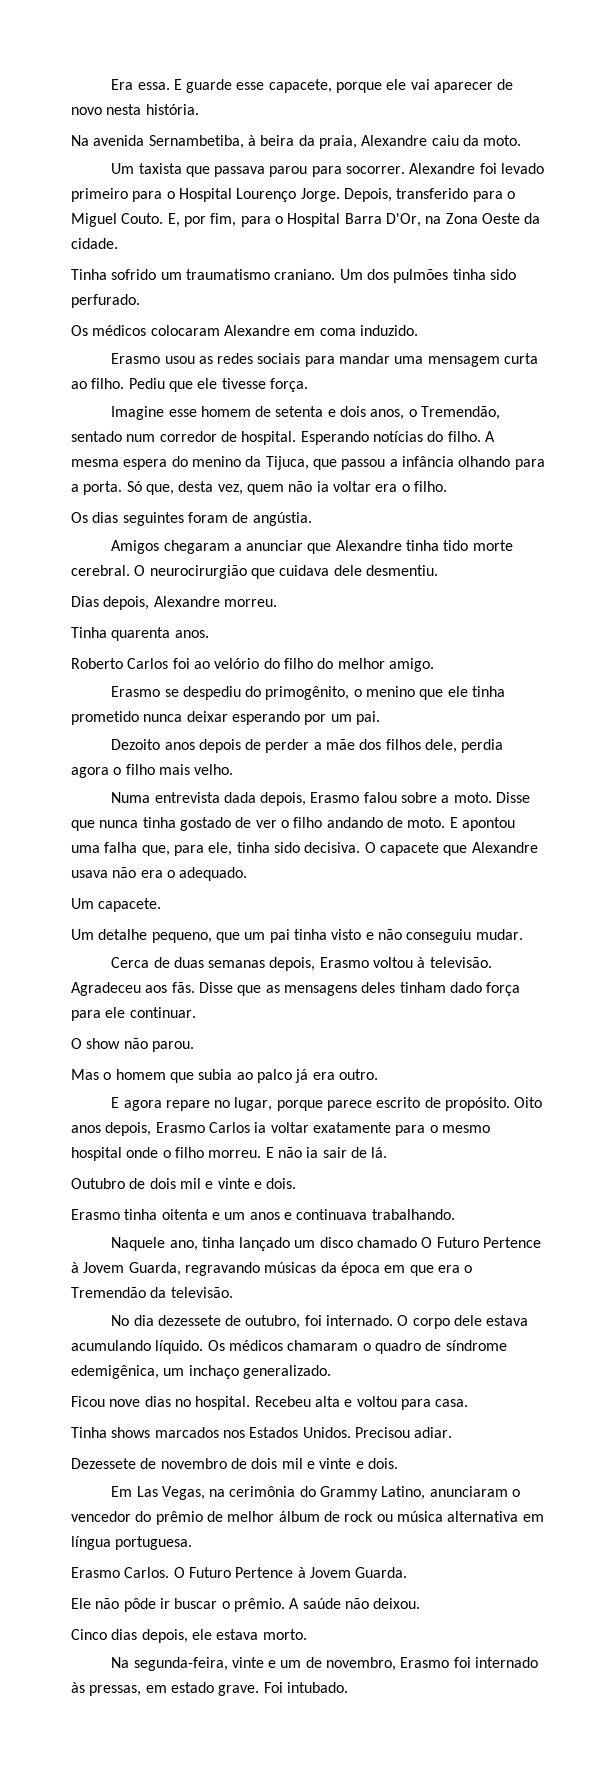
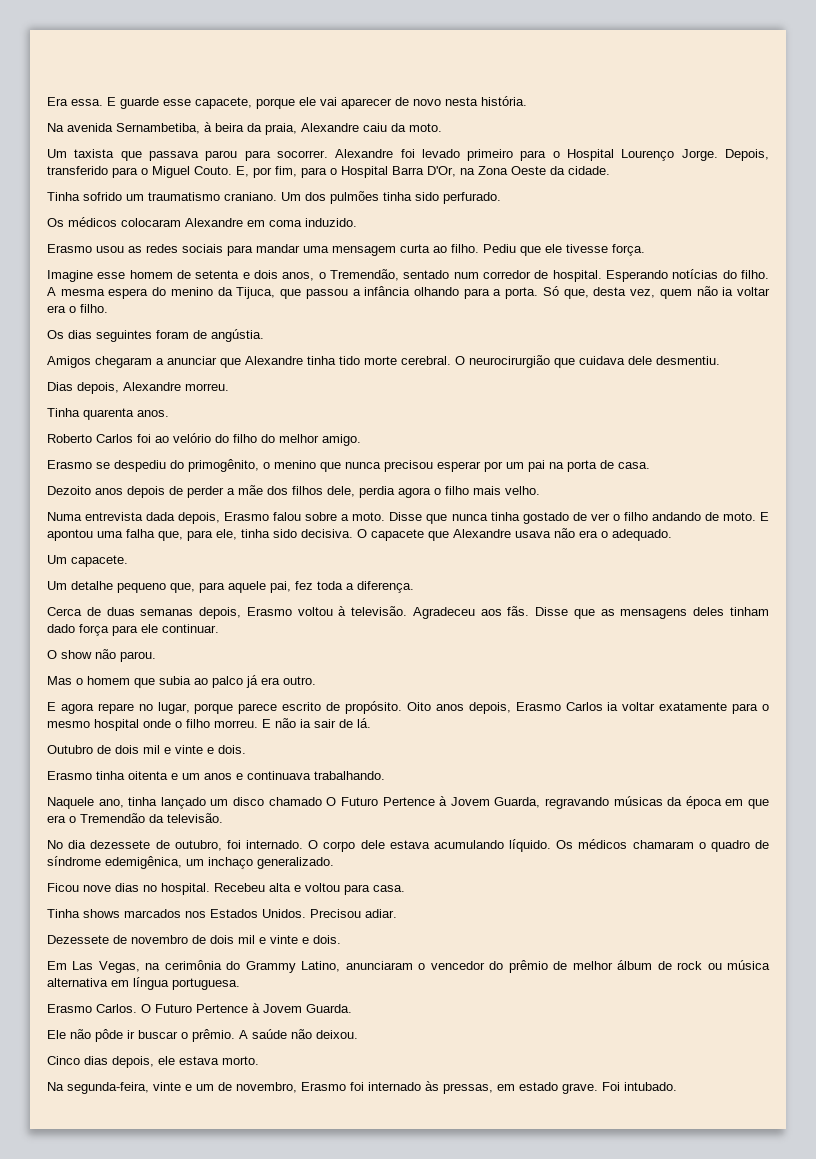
- Erasmo se despediu do primogênito, o menino que ele tinha prometido nunca deixar esperando por um pai.
+ Erasmo se despediu do primogênito, o menino que nunca precisou esperar por um pai na porta de casa.
- Um detalhe pequeno, que um pai tinha visto e não conseguiu mudar.
+ Um detalhe pequeno que, para aquele pai, fez toda a diferença.

